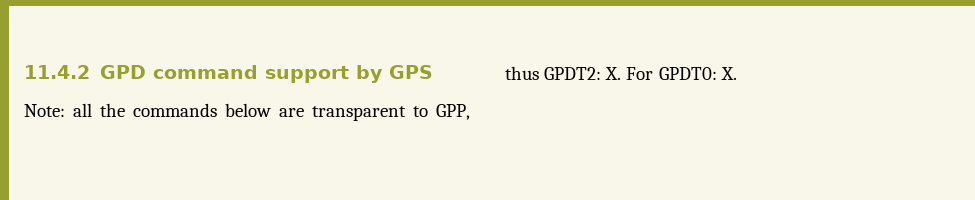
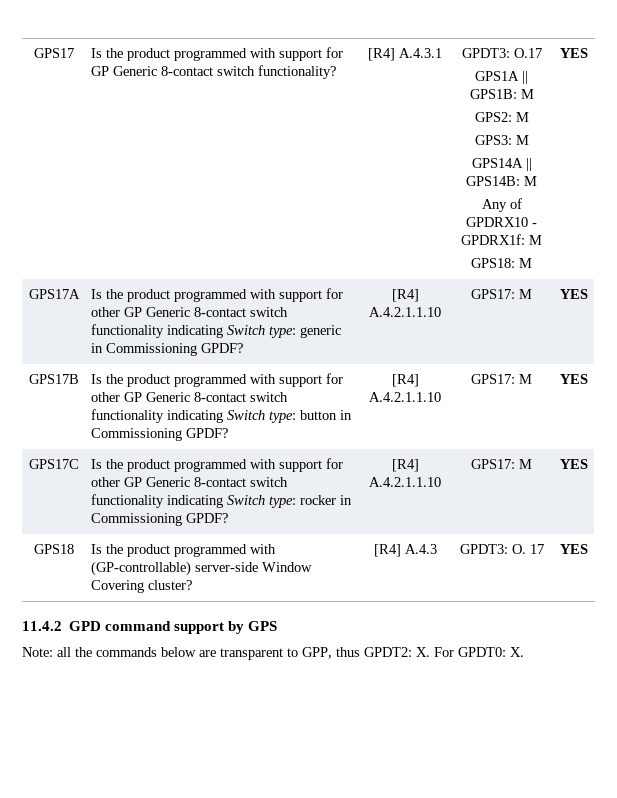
+ GPS17 | Is the product programmed with support for GP Generic 8-contact switch functionality? | [R4] A.4.3.1 | GPDT3: O.17
+ GPS1A || GPS1B: M
+ GPS2: M
+ GPS3: M
+ GPS14A || GPS14B: M
+ Any of GPDRX10 - GPDRX1f: M
+ GPS18: M | YES
+ GPS17A | Is the product programmed with support for other GP Generic 8-contact switch functionality indicating Switch type: generic in Commissioning GPDF? | [R4] A.4.2.1.1.10 | GPS17: M | YES
+ GPS17B | Is the product programmed with support for other GP Generic 8-contact switch functionality indicating Switch type: button in Commissioning GPDF? | [R4] A.4.2.1.1.10 | GPS17: M | YES
+ GPS17C | Is the product programmed with support for other GP Generic 8-contact switch functionality indicating Switch type: rocker in Commissioning GPDF? | [R4] A.4.2.1.1.10 | GPS17: M | YES
+ GPS18 | Is the product programmed with (GP-controllable) server-side Window Covering cluster? | [R4] A.4.3 | GPDT3: O. 17 | YES

